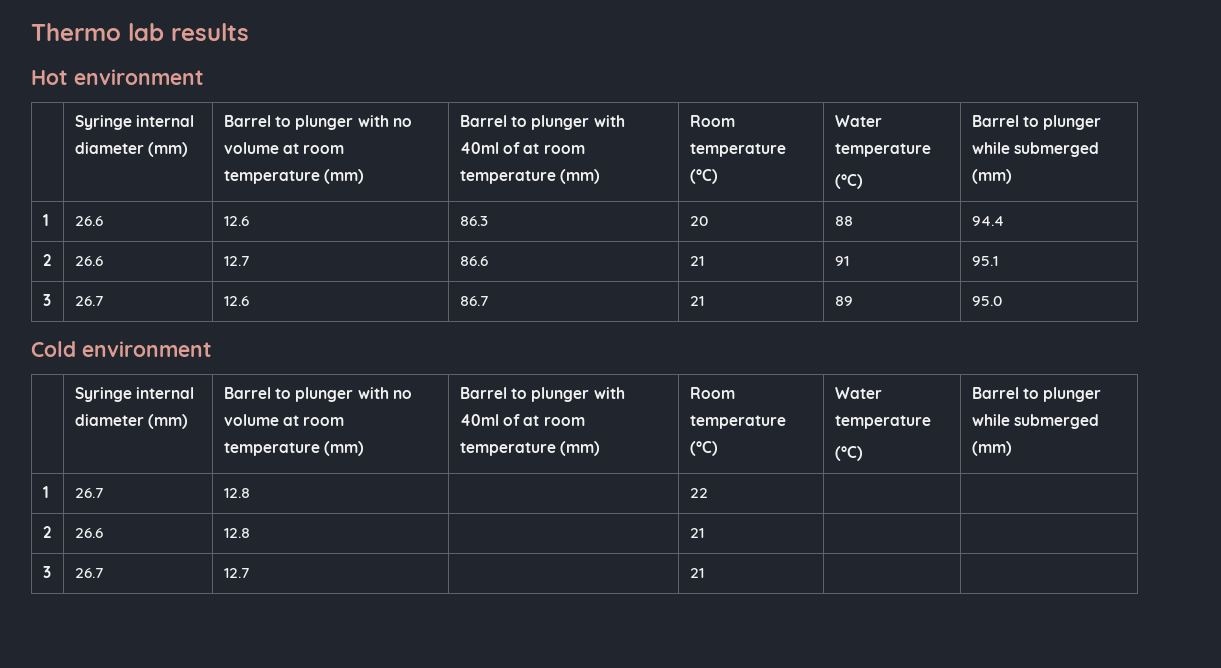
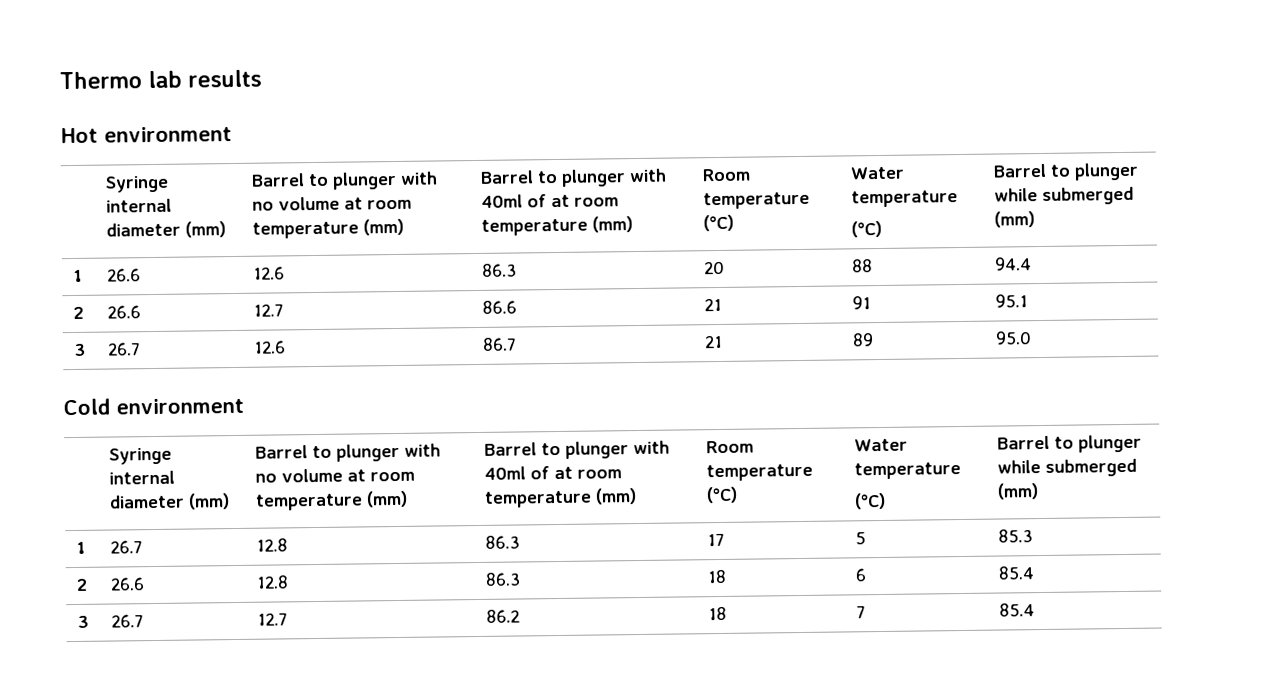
- 1 | 26.7 | 12.8 | | 22 | |
+ 1 | 26.7 | 12.8 | 86.3 | 17 | 5 | 85.3
- 2 | 26.6 | 12.8 | | 21 | |
+ 2 | 26.6 | 12.8 | 86.3 | 18 | 6 | 85.4
- 3 | 26.7 | 12.7 | | 21 | |
+ 3 | 26.7 | 12.7 | 86.2 | 18 | 7 | 85.4

